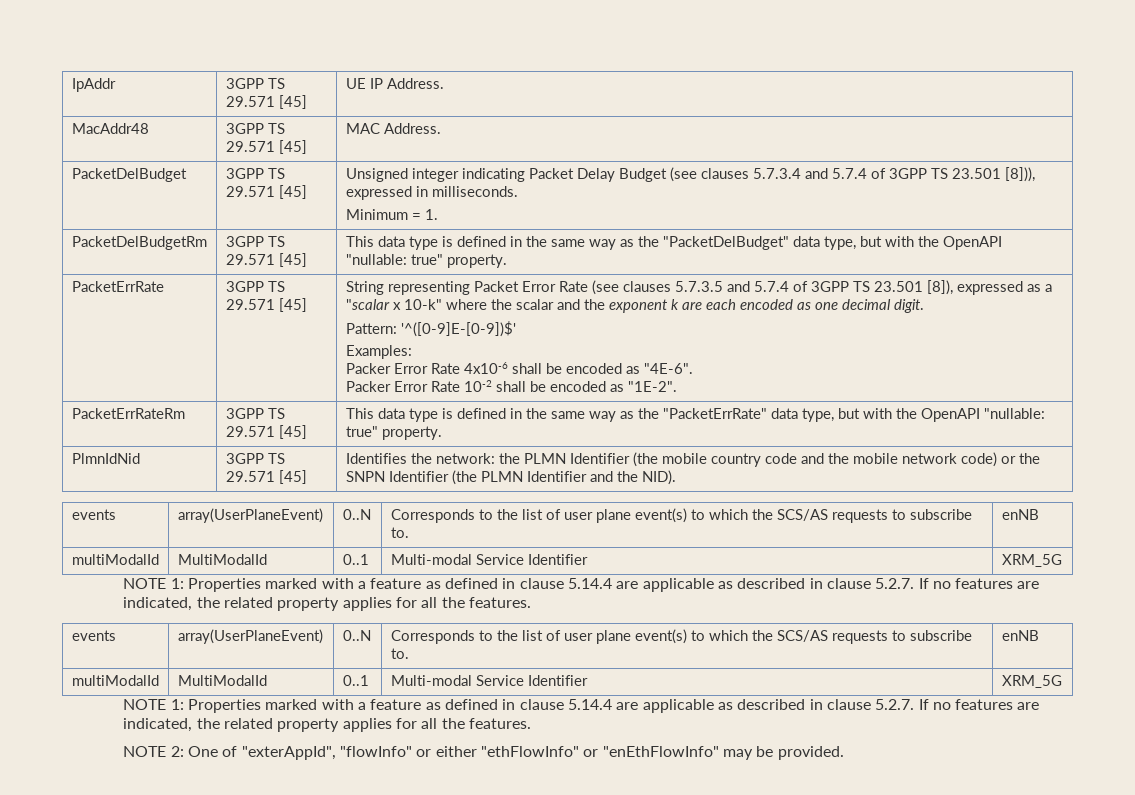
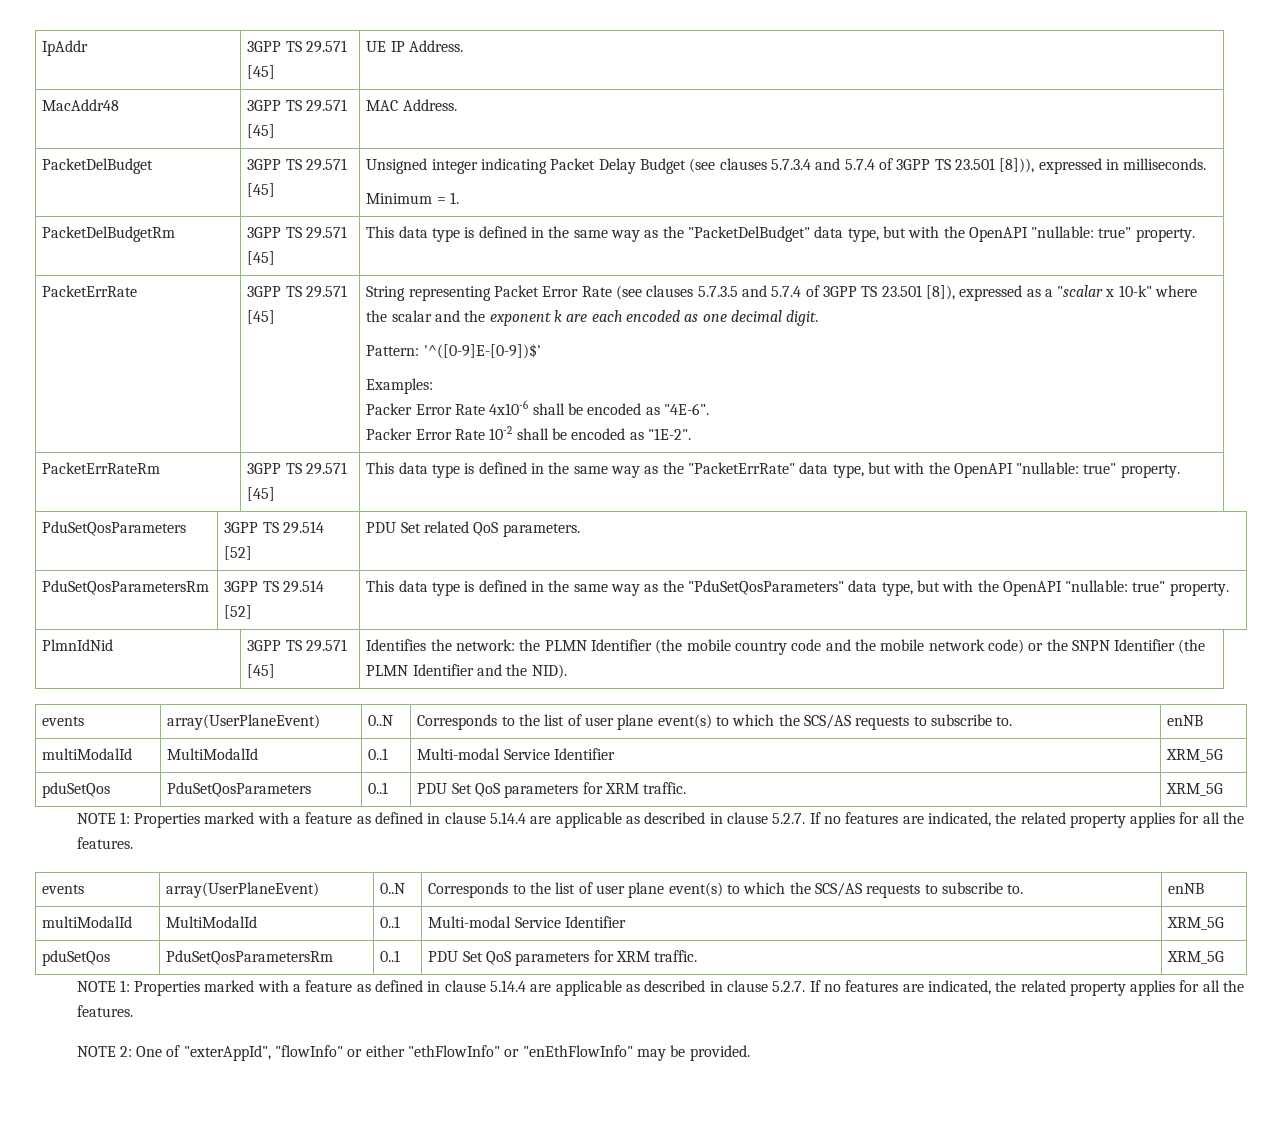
+ PduSetQosParameters | 3GPP TS 29.514 [52] | PDU Set related QoS parameters.
+ PduSetQosParametersRm | 3GPP TS 29.514 [52] | This data type is defined in the same way as the "PduSetQosParameters" data type, but with the OpenAPI "nullable: true" property.
+ pduSetQos | PduSetQosParameters | 0..1 | PDU Set QoS parameters for XRM traffic. | XRM_5G
+ pduSetQos | PduSetQosParametersRm | 0..1 | PDU Set QoS parameters for XRM traffic. | XRM_5G

